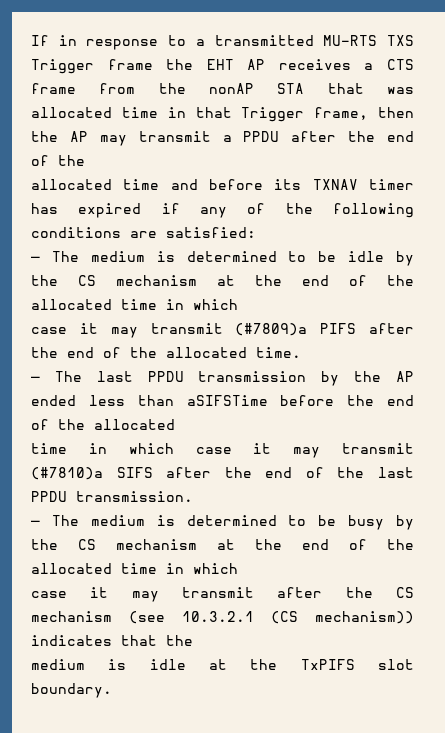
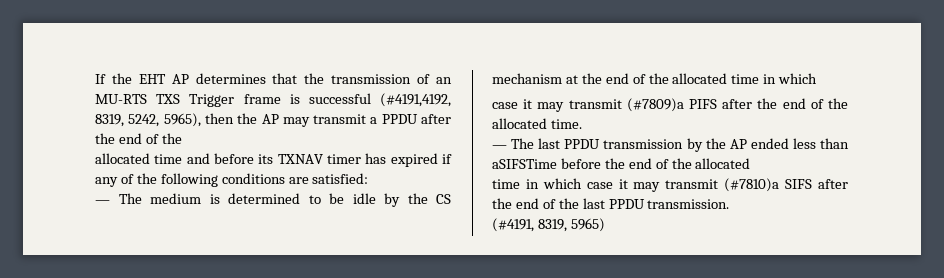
- If in response to a transmitted MU-RTS TXS Trigger frame the EHT AP receives a CTS frame from the nonAP STA that was allocated time in that Trigger frame, then the AP may transmit a PPDU after the end of the
+ If the EHT AP determines that the transmission of an MU-RTS TXS Trigger frame is successful (#4191,4192, 8319, 5242, 5965), then the AP may transmit a PPDU after the end of the
- — The medium is determined to be busy by the CS mechanism at the end of the allocated time in which
- case it may transmit after the CS mechanism (see 10.3.2.1 (CS mechanism)) indicates that the
- medium is idle at the TxPIFS slot boundary.
+ (#4191, 8319, 5965)

